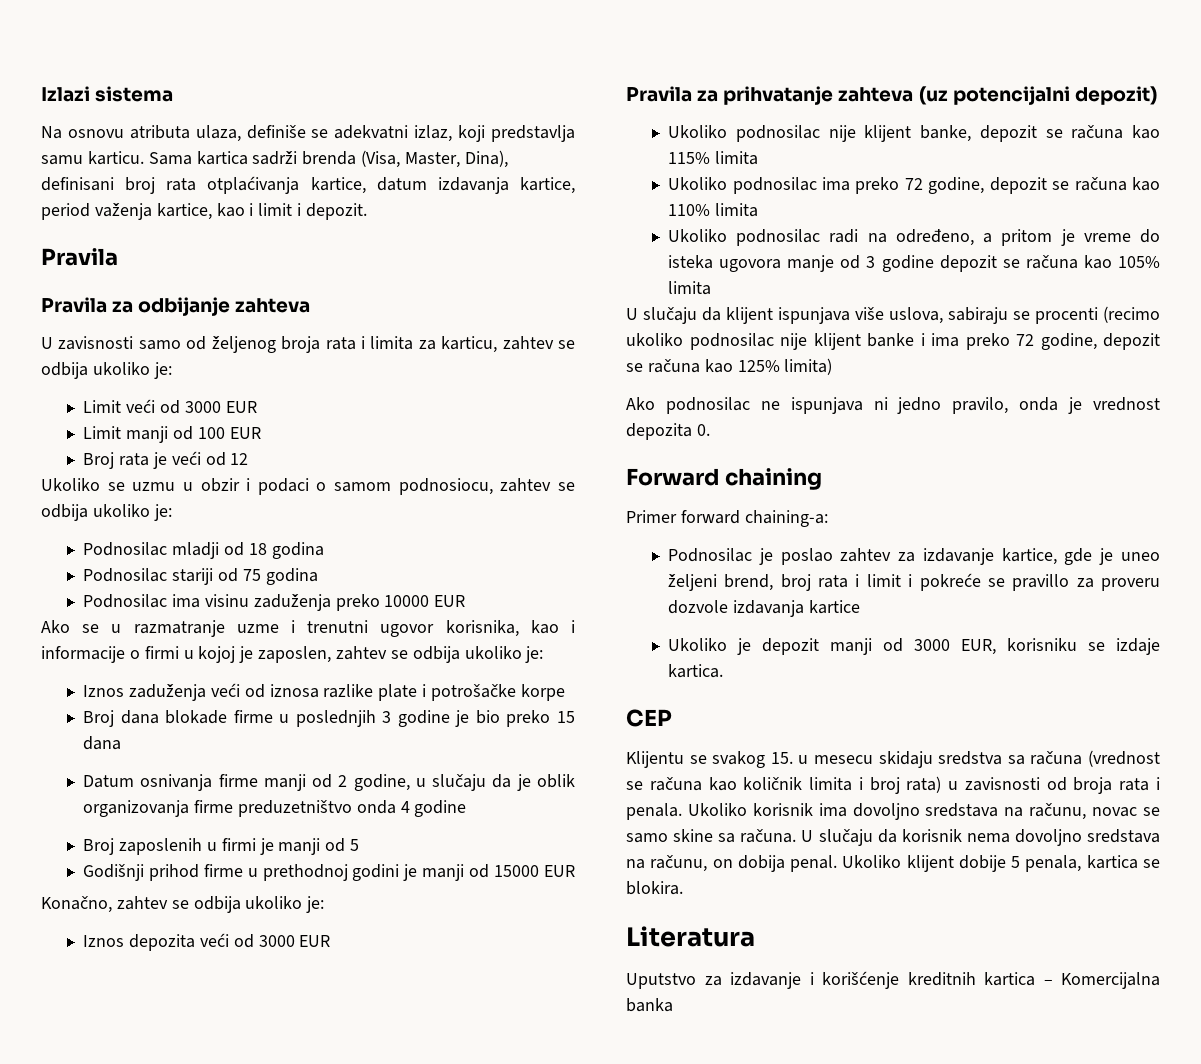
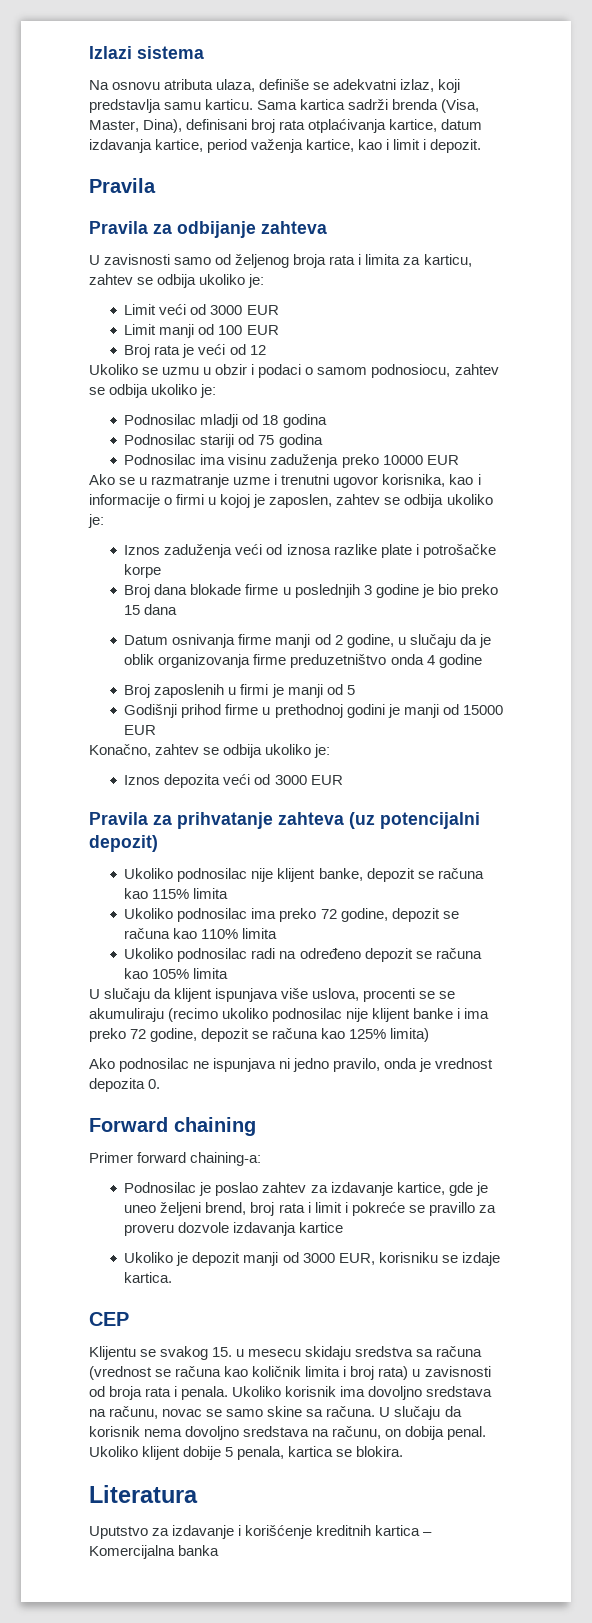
- Ukoliko podnosilac radi na određeno, a pritom je vreme do isteka ugovora manje od 3 godine depozit se računa kao 105% limita
+ Ukoliko podnosilac radi na određeno depozit se računa kao 105% limita
- U slučaju da klijent ispunjava više uslova, sabiraju se procenti (recimo ukoliko podnosilac nije klijent banke i ima preko 72 godine, depozit se računa kao 125% limita)
+ U slučaju da klijent ispunjava više uslova, procenti se se akumuliraju (recimo ukoliko podnosilac nije klijent banke i ima preko 72 godine, depozit se računa kao 125% limita)

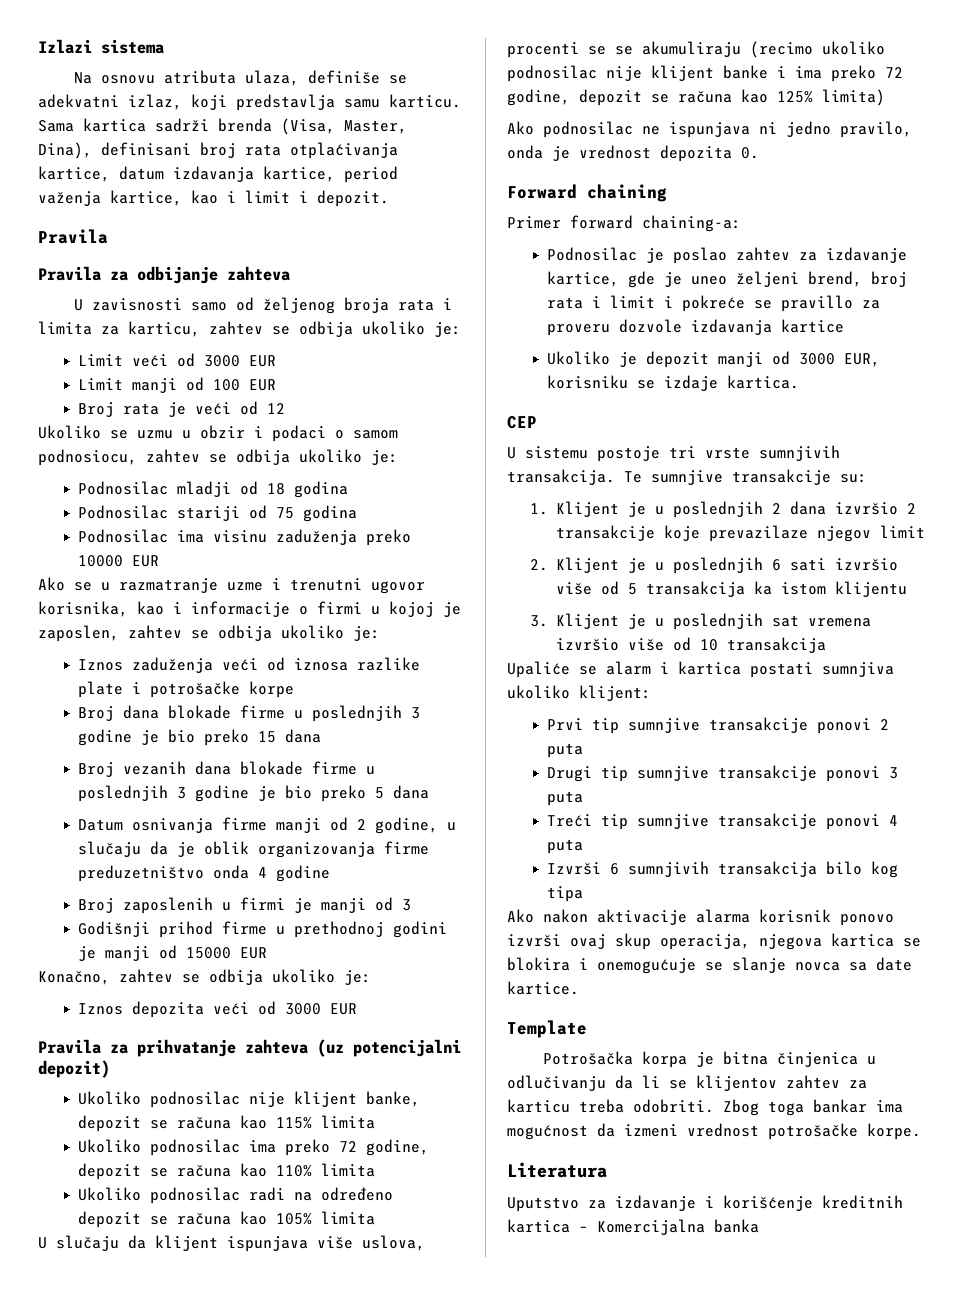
+ Broj vezanih dana blokade firme u poslednjih 3 godine je bio preko 5 dana
- Broj zaposlenih u firmi je manji od 5
+ Broj zaposlenih u firmi je manji od 3
- Klijentu se svakog 15. u mesecu skidaju sredstva sa računa (vrednost se računa kao količnik limita i broj rata) u zavisnosti od broja rata i penala. Ukoliko korisnik ima dovoljno sredstava na računu, novac se samo skine sa računa. U slučaju da korisnik nema dovoljno sredstava na računu, on dobija penal. Ukoliko klijent dobije 5 penala, kartica se blokira.
+ U sistemu postoje tri vrste sumnjivih transakcija. Te sumnjive transakcije su:
+ 1. Klijent je u poslednjih 2 dana izvršio 2 transakcije koje prevazilaze njegov limit
+ 2. Klijent je u poslednjih 6 sati izvršio više od 5 transakcija ka istom klijentu
+ 3. Klijent je u poslednjih sat vremena izvršio više od 10 transakcija
+ Upaliće se alarm i kartica postati sumnjiva ukoliko klijent:
+ Prvi tip sumnjive transakcije ponovi 2 puta
+ Drugi tip sumnjive transakcije ponovi 3 puta
+ Treći tip sumnjive transakcije ponovi 4 puta
+ Izvrši 6 sumnjivih transakcija bilo kog tipa
+ Ako nakon aktivacije alarma korisnik ponovo izvrši ovaj skup operacija, njegova kartica se blokira i onemogućuje se slanje novca sa date kartice.
+ Template
+ Potrošačka korpa je bitna činjenica u odlučivanju da li se klijentov zahtev za karticu treba odobriti. Zbog toga bankar ima mogućnost da izmeni vrednost potrošačke korpe.

